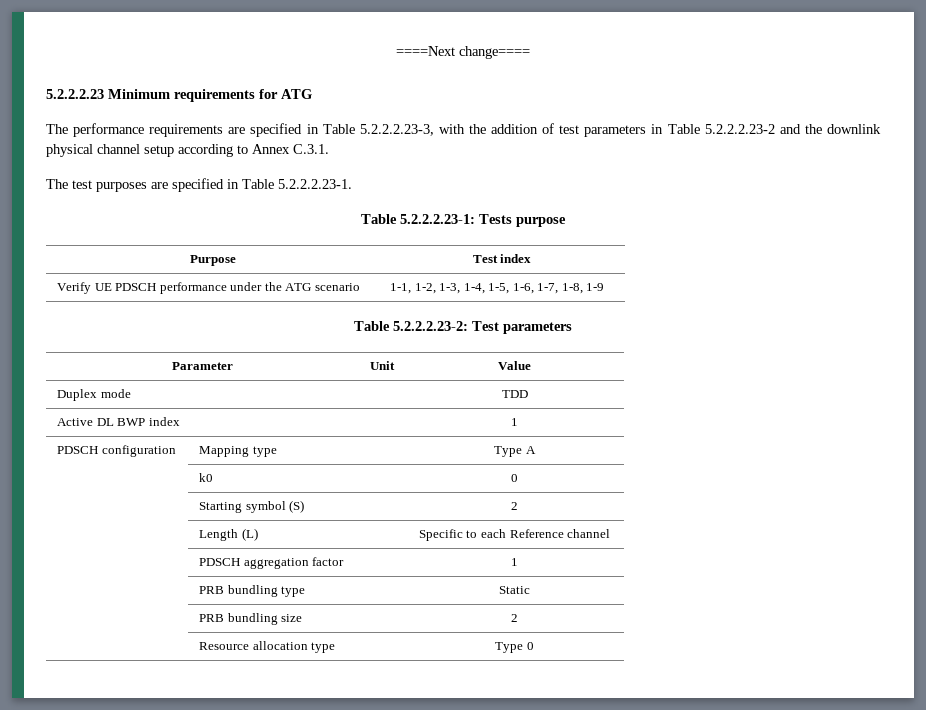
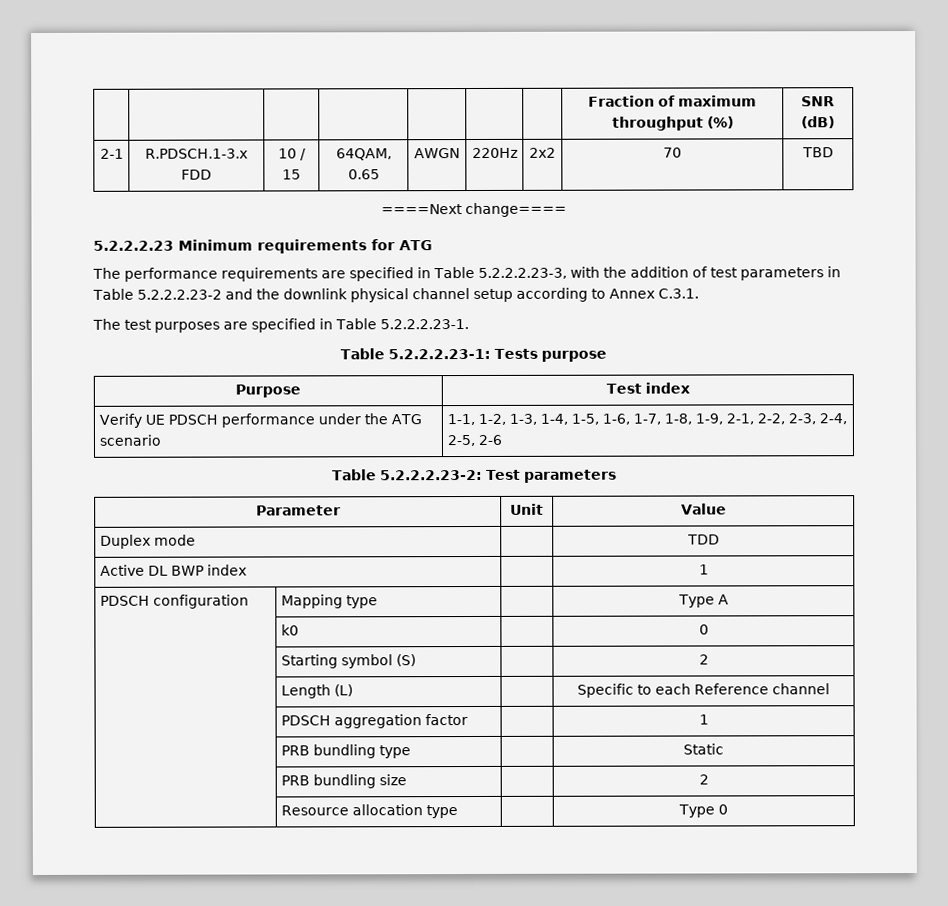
+ | | | | | | | Fraction of maximum throughput (%) | SNR (dB)
+ 2-1 | R.PDSCH.1-3.x FDD | 10 / 15 | 64QAM, 0.65 | AWGN | 220Hz | 2x2 | 70 | TBD
- Verify UE PDSCH performance under the ATG scenario | 1-1, 1-2, 1-3, 1-4, 1-5, 1-6, 1-7, 1-8, 1-9
+ Verify UE PDSCH performance under the ATG scenario | 1-1, 1-2, 1-3, 1-4, 1-5, 1-6, 1-7, 1-8, 1-9, 2-1, 2-2, 2-3, 2-4, 2-5, 2-6

